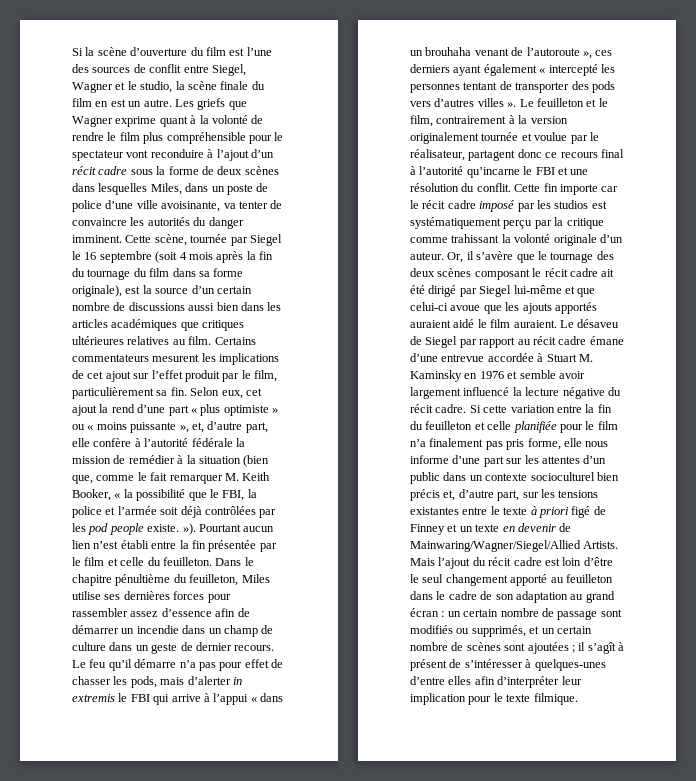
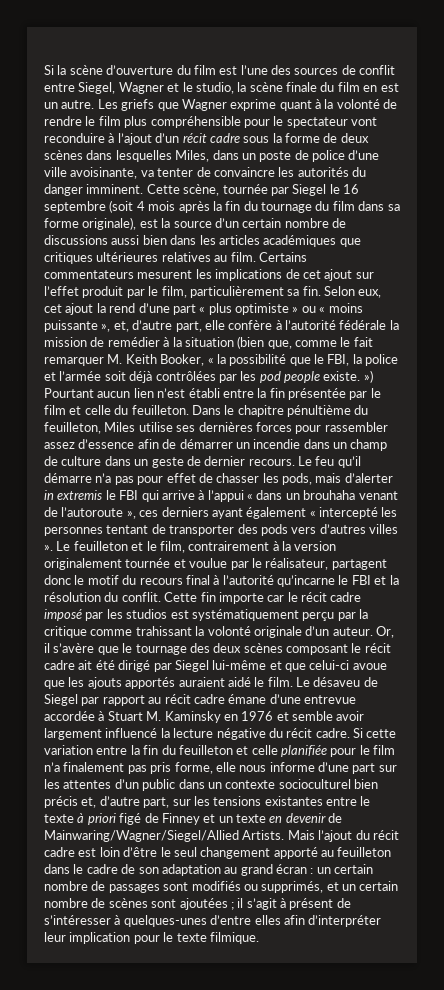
- Selon eux, cet ajout la rend d’une part « plus optimiste » ou « moins puissante », et, d’autre part, elle confère à l’autorité fédérale la mission de remédier à la situation (bien que, comme le fait remarquer M. Keith Booker, « la possibilité que le FBI, la police et l’armée soit déjà contrôlées par les pod people existe. »). Pourtant aucun lien n’est établi entre la fin présentée par le film et celle du feuilleton.
+ Selon eux, cet ajout la rend d’une part « plus optimiste » ou « moins puissante », et, d’autre part, elle confère à l’autorité fédérale la mission de remédier à la situation (bien que, comme le fait remarquer M. Keith Booker, « la possibilité que le FBI, la police et l’armée soit déjà contrôlées par les pod people existe. ») Pourtant aucun lien n’est établi entre la fin présentée par le film et celle du feuilleton.
- Le feuilleton et le film, contrairement à la version originalement tournée et voulue par le réalisateur, partagent donc ce recours final à l’autorité qu’incarne le FBI et une résolution du conflit.
+ Le feuilleton et le film, contrairement à la version originalement tournée et voulue par le réalisateur, partagent donc le motif du recours final à l’autorité qu’incarne le FBI et la résolution du conflit.
- Or, il s’avère que le tournage des deux scènes composant le récit cadre ait été dirigé par Siegel lui-même et que celui-ci avoue que les ajouts apportés auraient aidé le film auraient.
+ Or, il s’avère que le tournage des deux scènes composant le récit cadre ait été dirigé par Siegel lui-même et que celui-ci avoue que les ajouts apportés auraient aidé le film.
- Mais l’ajout du récit cadre est loin d’être le seul changement apporté au feuilleton dans le cadre de son adaptation au grand écran : un certain nombre de passage sont modifiés ou supprimés, et un certain nombre de scènes sont ajoutées ; il s’agît à présent de s’intéresser à quelques-unes d’entre elles afin d’interpréter leur implication pour le texte filmique.
+ Mais l’ajout du récit cadre est loin d’être le seul changement apporté au feuilleton dans le cadre de son adaptation au grand écran : un certain nombre de passages sont modifiés ou supprimés, et un certain nombre de scènes sont ajoutées ; il s’agit à présent de s’intéresser à quelques-unes d’entre elles afin d’interpréter leur implication pour le texte filmique.

